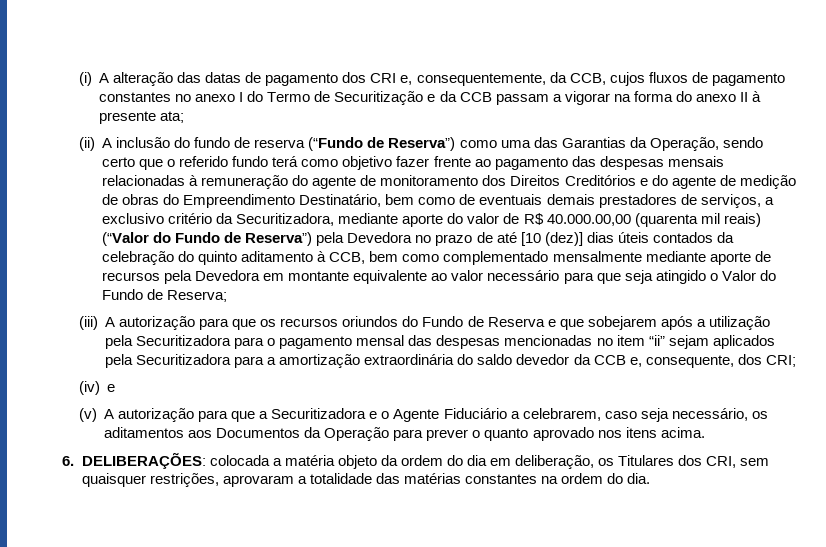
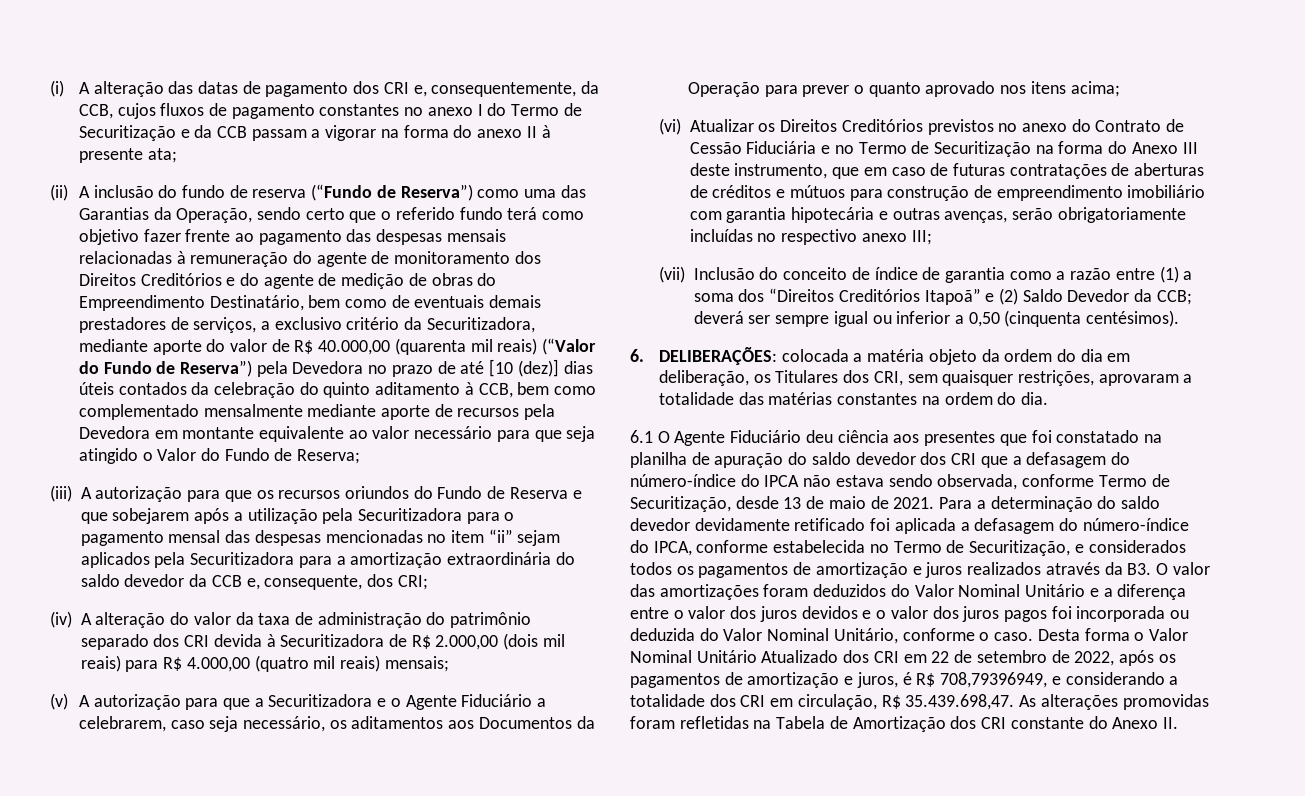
- (ii) A inclusão do fundo de reserva (“Fundo de Reserva”) como uma das Garantias da Operação, sendo certo que o referido fundo terá como objetivo fazer frente ao pagamento das despesas mensais relacionadas à remuneração do agente de monitoramento dos Direitos Creditórios e do agente de medição de obras do Empreendimento Destinatário, bem como de eventuais demais prestadores de serviços, a exclusivo critério da Securitizadora, mediante aporte do valor de R$ 40.000.00,00 (quarenta mil reais) (“Valor do Fundo de Reserva”) pela Devedora no prazo de até [10 (dez)] dias úteis contados da celebração do quinto aditamento à CCB, bem como complementado mensalmente mediante aporte de recursos pela Devedora em montante equivalente ao valor necessário para que seja atingido o Valor do Fundo de Reserva;
+ (ii) A inclusão do fundo de reserva (“Fundo de Reserva”) como uma das Garantias da Operação, sendo certo que o referido fundo terá como objetivo fazer frente ao pagamento das despesas mensais relacionadas à remuneração do agente de monitoramento dos Direitos Creditórios e do agente de medição de obras do Empreendimento Destinatário, bem como de eventuais demais prestadores de serviços, a exclusivo critério da Securitizadora, mediante aporte do valor de R$ 40.000,00 (quarenta mil reais) (“Valor do Fundo de Reserva”) pela Devedora no prazo de até [10 (dez)] dias úteis contados da celebração do quinto aditamento à CCB, bem como complementado mensalmente mediante aporte de recursos pela Devedora em montante equivalente ao valor necessário para que seja atingido o Valor do Fundo de Reserva;
- (iv) e
+ (iv) A alteração do valor da taxa de administração do patrimônio separado dos CRI devida à Securitizadora de R$ 2.000,00 (dois mil reais) para R$ 4.000,00 (quatro mil reais) mensais;
- (v) A autorização para que a Securitizadora e o Agente Fiduciário a celebrarem, caso seja necessário, os aditamentos aos Documentos da Operação para prever o quanto aprovado nos itens acima.
+ (v) A autorização para que a Securitizadora e o Agente Fiduciário a celebrarem, caso seja necessário, os aditamentos aos Documentos da Operação para prever o quanto aprovado nos itens acima;
+ (vi) Atualizar os Direitos Creditórios previstos no anexo do Contrato de Cessão Fiduciária e no Termo de Securitização na forma do Anexo III deste instrumento, que em caso de futuras contratações de aberturas de créditos e mútuos para construção de empreendimento imobiliário com garantia hipotecária e outras avenças, serão obrigatoriamente incluídas no respectivo anexo III;
+ (vii) Inclusão do conceito de índice de garantia como a razão entre (1) a soma dos “Direitos Creditórios Itapoã” e (2) Saldo Devedor da CCB; deverá ser sempre igual ou inferior a 0,50 (cinquenta centésimos).
+ 6.1 O Agente Fiduciário deu ciência aos presentes que foi constatado na planilha de apuração do saldo devedor dos CRI que a defasagem do número-índice do IPCA não estava sendo observada, conforme Termo de Securitização, desde 13 de maio de 2021. Para a determinação do saldo devedor devidamente retificado foi aplicada a defasagem do número-índice do IPCA, conforme estabelecida no Termo de Securitização, e considerados todos os pagamentos de amortização e juros realizados através da B3. O valor das amortizações foram deduzidos do Valor Nominal Unitário e a diferença entre o valor dos juros devidos e o valor dos juros pagos foi incorporada ou deduzida do Valor Nominal Unitário, conforme o caso. Desta forma o Valor Nominal Unitário Atualizado dos CRI em 22 de setembro de 2022, após os pagamentos de amortização e juros, é R$ 708,79396949, e considerando a totalidade dos CRI em circulação, R$ 35.439.698,47. As alterações promovidas foram refletidas na Tabela de Amortização dos CRI constante do Anexo II.

